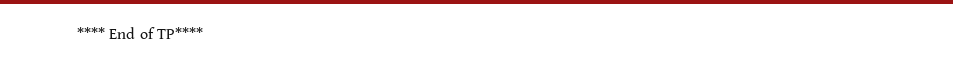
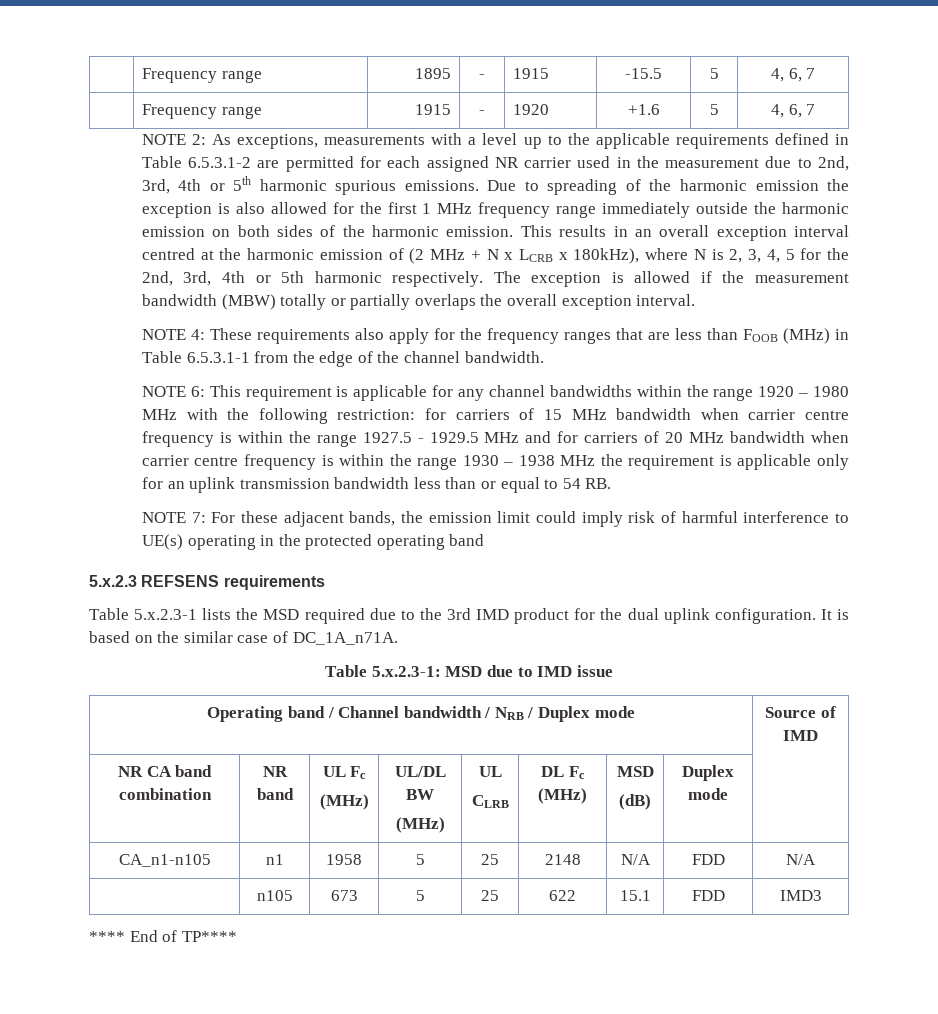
+ | Frequency range | 1895 | - | 1915 | -15.5 | 5 | 4, 6, 7
+ | Frequency range | 1915 | - | 1920 | +1.6 | 5 | 4, 6, 7
+ NOTE 2: As exceptions, measurements with a level up to the applicable requirements defined in Table 6.5.3.1-2 are permitted for each assigned NR carrier used in the measurement due to 2nd, 3rd, 4th or 5th harmonic spurious emissions. Due to spreading of the harmonic emission the exception is also allowed for the first 1 MHz frequency range immediately outside the harmonic emission on both sides of the harmonic emission. This results in an overall exception interval centred at the harmonic emission of (2 MHz + N x LCRB x 180kHz), where N is 2, 3, 4, 5 for the 2nd, 3rd, 4th or 5th harmonic respectively. The exception is allowed if the measurement bandwidth (MBW) totally or partially overlaps the overall exception interval.
+ NOTE 4: These requirements also apply for the frequency ranges that are less than FOOB (MHz) in Table 6.5.3.1-1 from the edge of the channel bandwidth.
+ NOTE 6: This requirement is applicable for any channel bandwidths within the range 1920 – 1980 MHz with the following restriction: for carriers of 15 MHz bandwidth when carrier centre frequency is within the range 1927.5 - 1929.5 MHz and for carriers of 20 MHz bandwidth when carrier centre frequency is within the range 1930 – 1938 MHz the requirement is applicable only for an uplink transmission bandwidth less than or equal to 54 RB.
+ NOTE 7: For these adjacent bands, the emission limit could imply risk of harmful interference to UE(s) operating in the protected operating band
+ 5.x.2.3 REFSENS requirements
+ Table 5.x.2.3-1 lists the MSD required due to the 3rd IMD product for the dual uplink configuration. It is based on the similar case of DC_1A_n71A.
+ Table 5.x.2.3-1: MSD due to IMD issue
+ Operating band / Channel bandwidth / NRB / Duplex mode | Source of IMD
+ NR CA band combination | NR band | UL Fc
+ (MHz) | UL/DL BW
+ (MHz) | UL
+ CLRB | DL Fc (MHz) | MSD
+ (dB) | Duplex mode |
+ CA_n1-n105 | n1 | 1958 | 5 | 25 | 2148 | N/A | FDD | N/A
+ | n105 | 673 | 5 | 25 | 622 | 15.1 | FDD | IMD3

